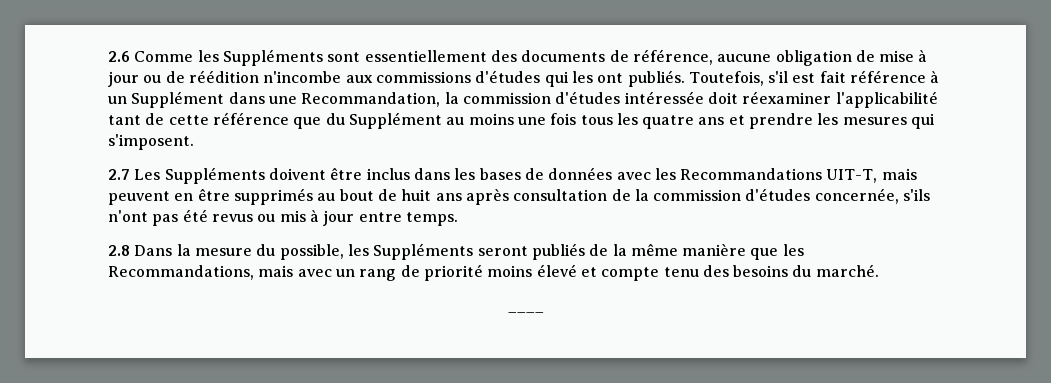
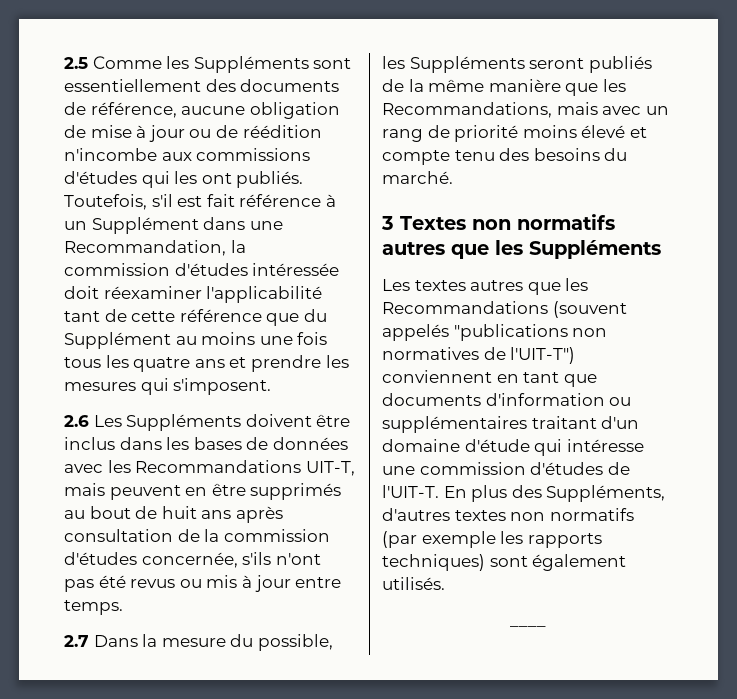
- 2.6 Comme les Suppléments sont essentiellement des documents de référence, aucune obligation de mise à jour ou de réédition n'incombe aux commissions d'études qui les ont publiés.
+ 2.5 Comme les Suppléments sont essentiellement des documents de référence, aucune obligation de mise à jour ou de réédition n'incombe aux commissions d'études qui les ont publiés.
- 2.7 Les Suppléments doivent être inclus dans les bases de données avec les Recommandations UIT-T, mais peuvent en être supprimés au bout de huit ans après consultation de la commission d'études concernée, s'ils n'ont pas été revus ou mis à jour entre temps.
+ 2.6 Les Suppléments doivent être inclus dans les bases de données avec les Recommandations UIT-T, mais peuvent en être supprimés au bout de huit ans après consultation de la commission d'études concernée, s'ils n'ont pas été revus ou mis à jour entre temps.
- 2.8 Dans la mesure du possible, les Suppléments seront publiés de la même manière que les Recommandations, mais avec un rang de priorité moins élevé et compte tenu des besoins du marché.
+ 2.7 Dans la mesure du possible, les Suppléments seront publiés de la même manière que les Recommandations, mais avec un rang de priorité moins élevé et compte tenu des besoins du marché.
+ 3 Textes non normatifs autres que les Suppléments
+ Les textes autres que les Recommandations (souvent appelés "publications non normatives de l'UIT-T") conviennent en tant que documents d'information ou supplémentaires traitant d'un domaine d'étude qui intéresse une commission d'études de l'UIT-T. En plus des Suppléments, d'autres textes non normatifs (par exemple les rapports techniques) sont également utilisés.

